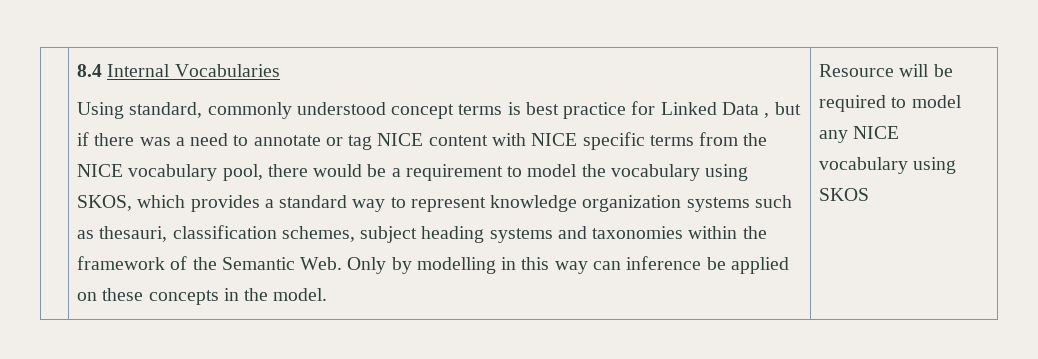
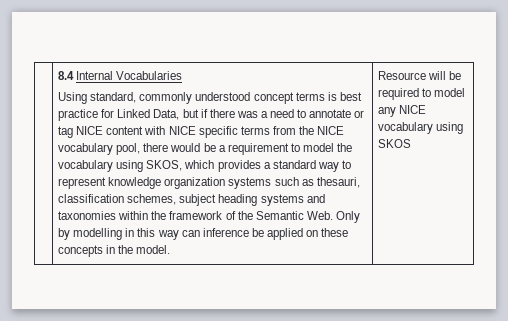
- Using standard, commonly understood concept terms is best practice for Linked Data , but if there was a need to annotate or tag NICE content with NICE specific terms from the NICE vocabulary pool, there would be a requirement to model the vocabulary using SKOS, which provides a standard way to represent knowledge organization systems such as thesauri, classification schemes, subject heading systems and taxonomies within the framework of the Semantic Web. Only by modelling in this way can inference be applied on these concepts in the model.
+ Using standard, commonly understood concept terms is best practice for Linked Data, but if there was a need to annotate or tag NICE content with NICE specific terms from the NICE vocabulary pool, there would be a requirement to model the vocabulary using SKOS, which provides a standard way to represent knowledge organization systems such as thesauri, classification schemes, subject heading systems and taxonomies within the framework of the Semantic Web. Only by modelling in this way can inference be applied on these concepts in the model.

